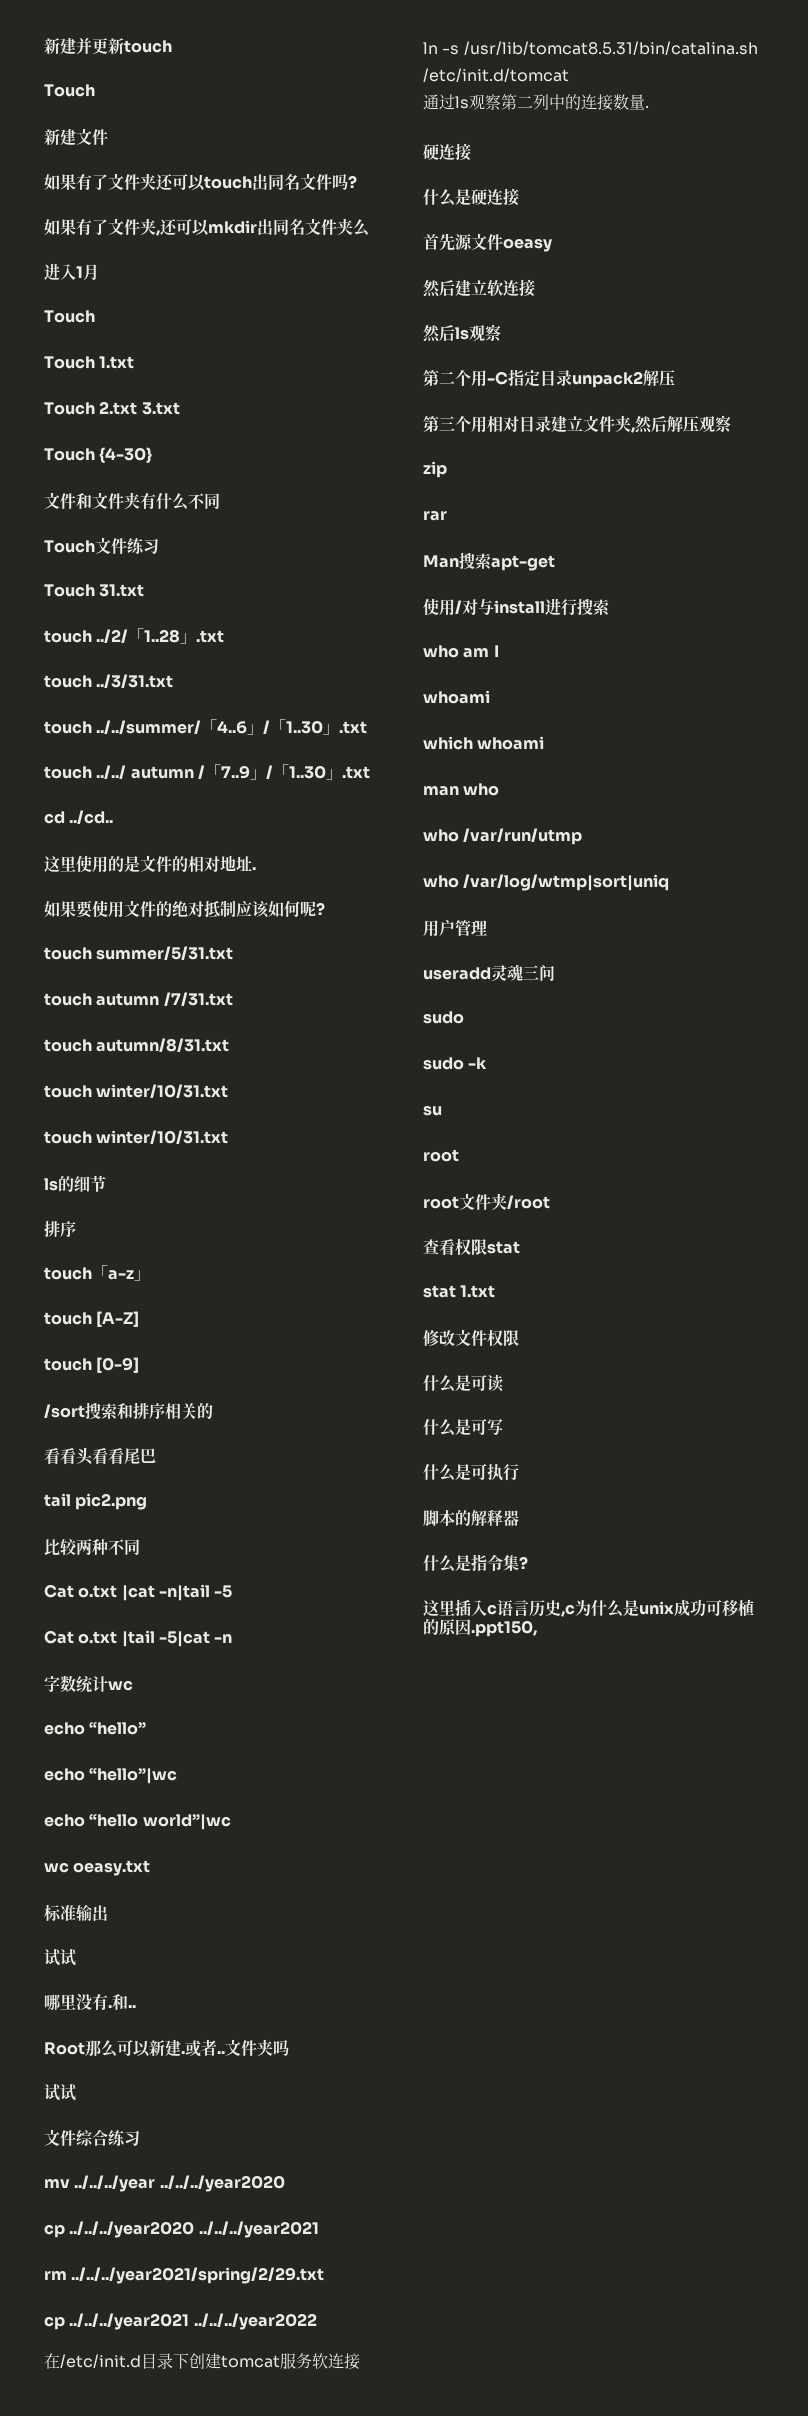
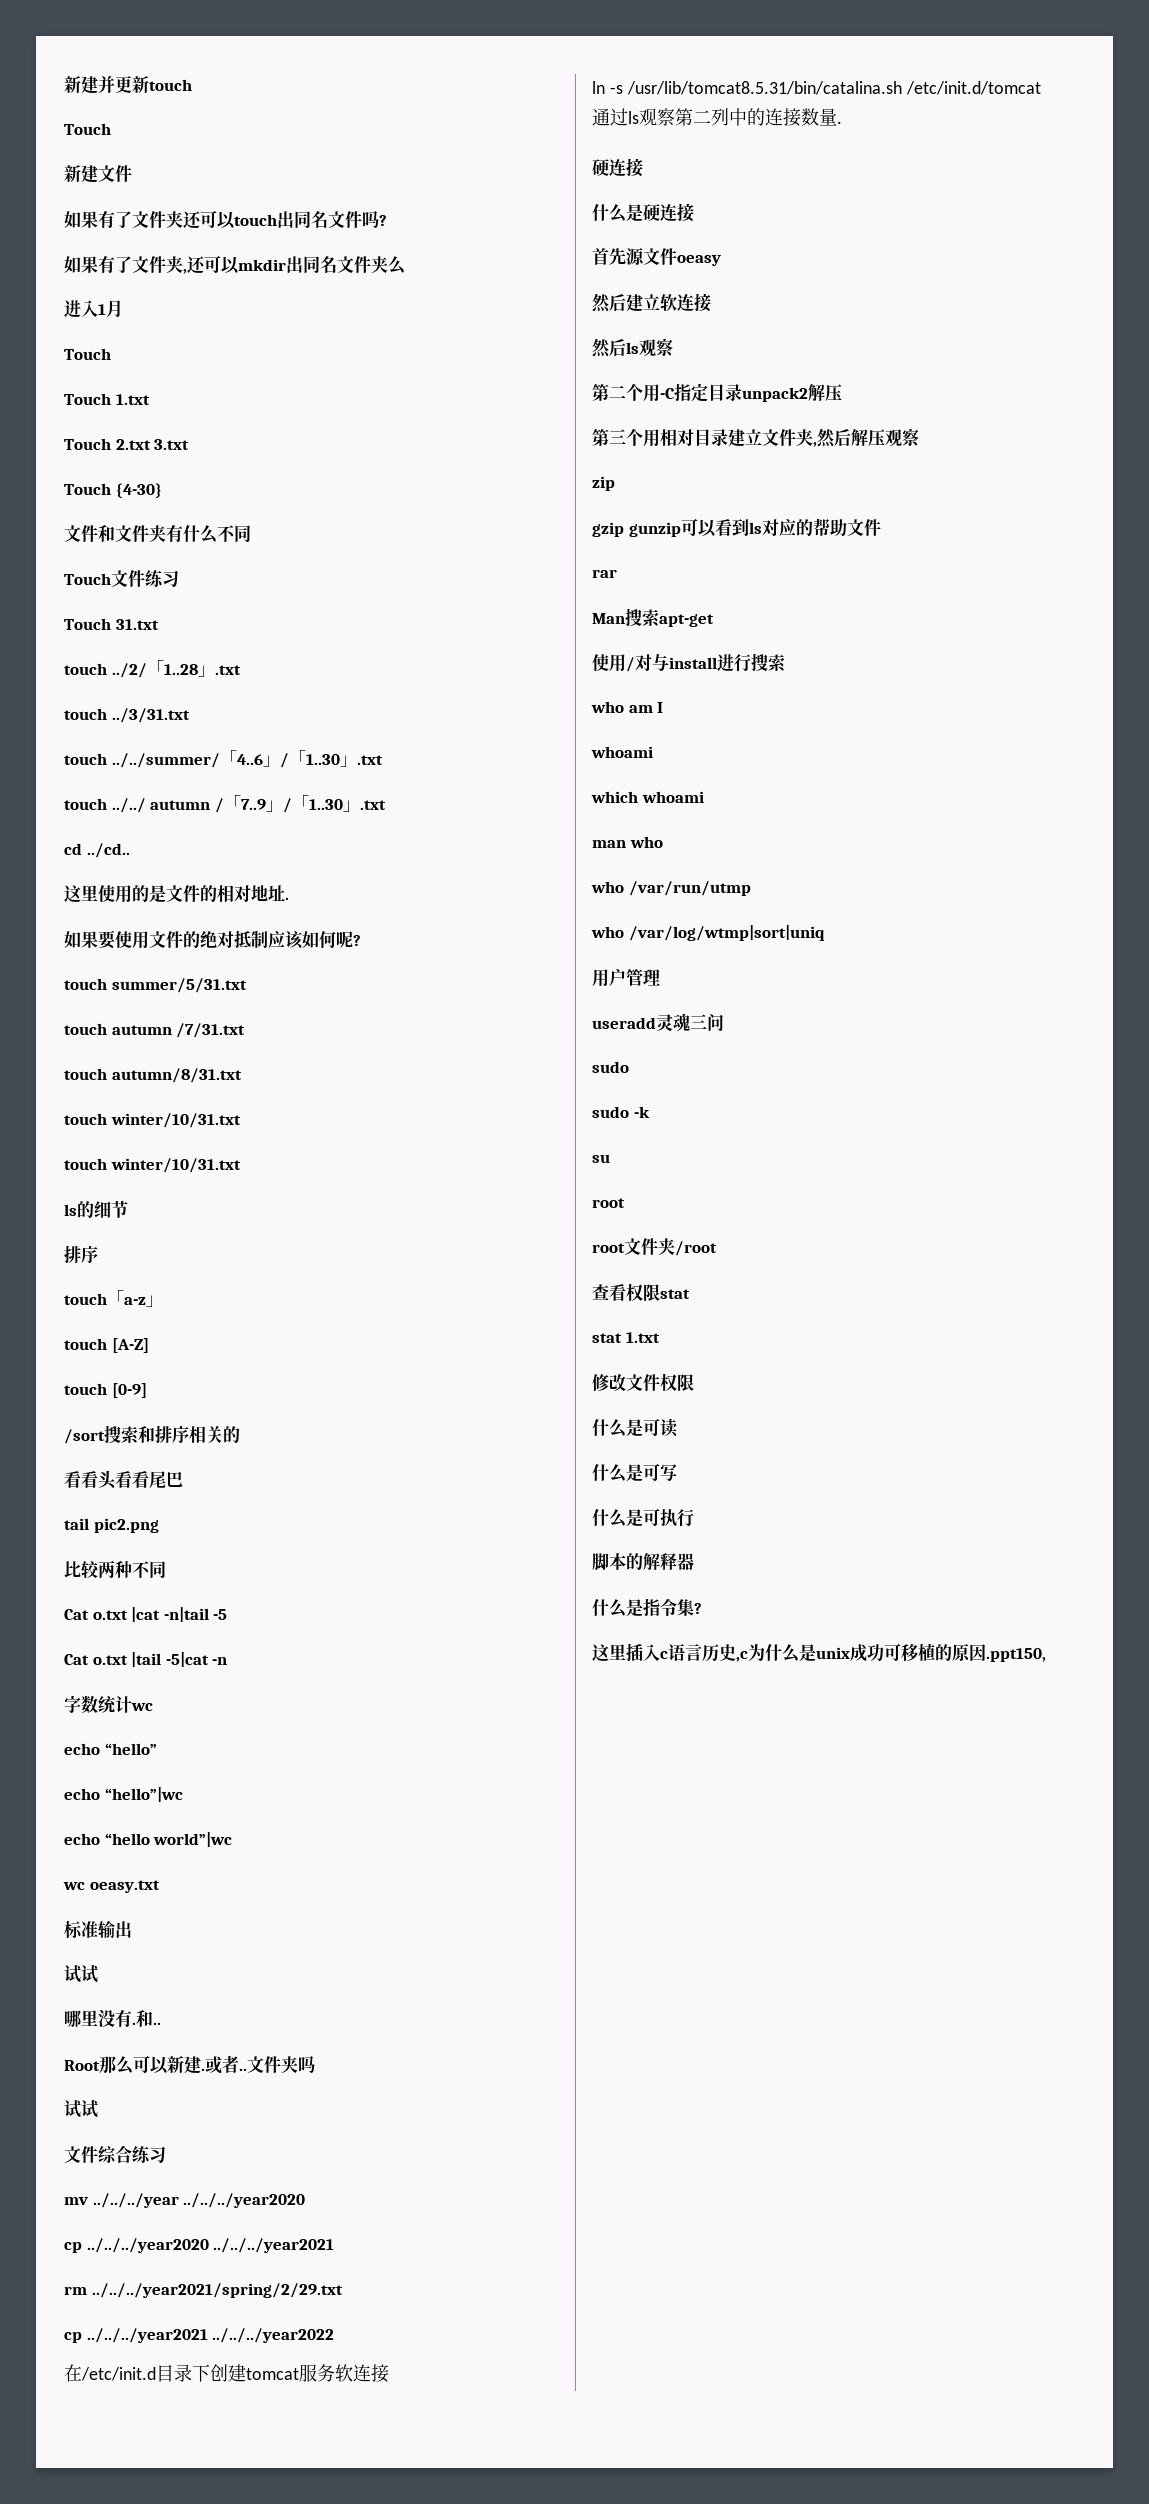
+ gzip gunzip可以看到ls对应的帮助文件

